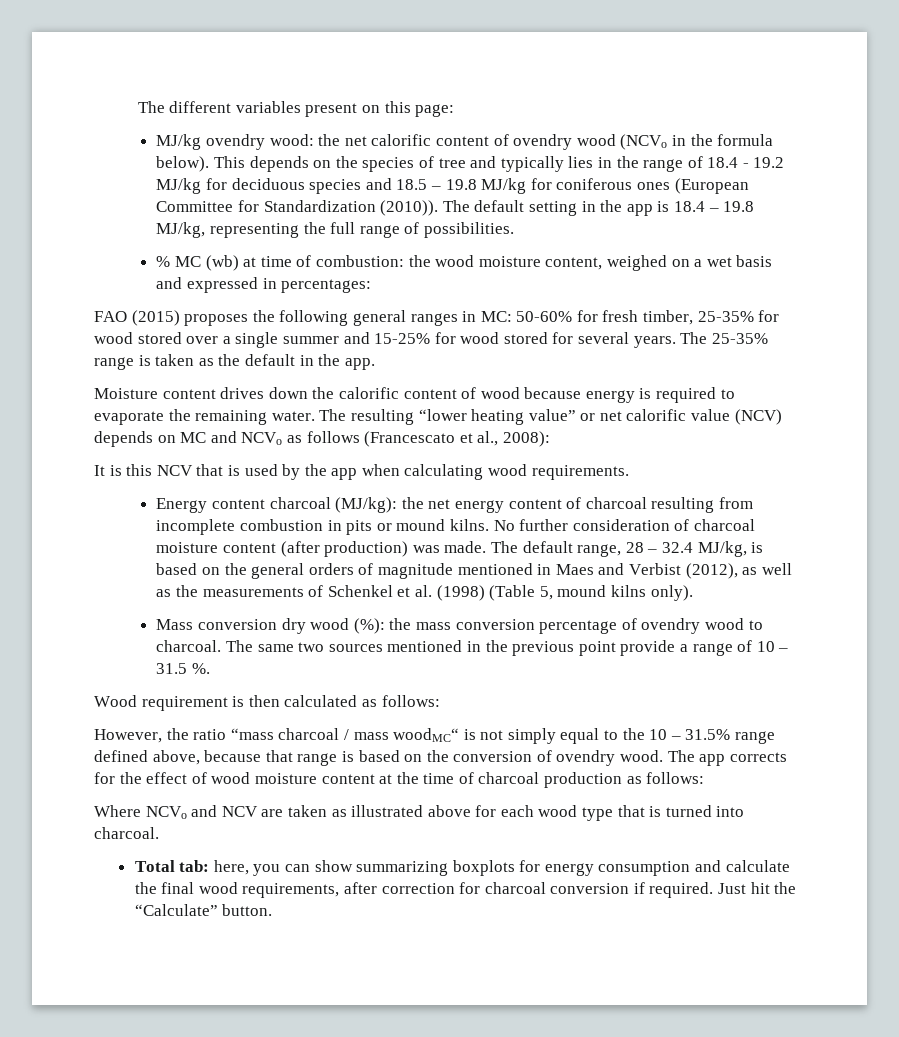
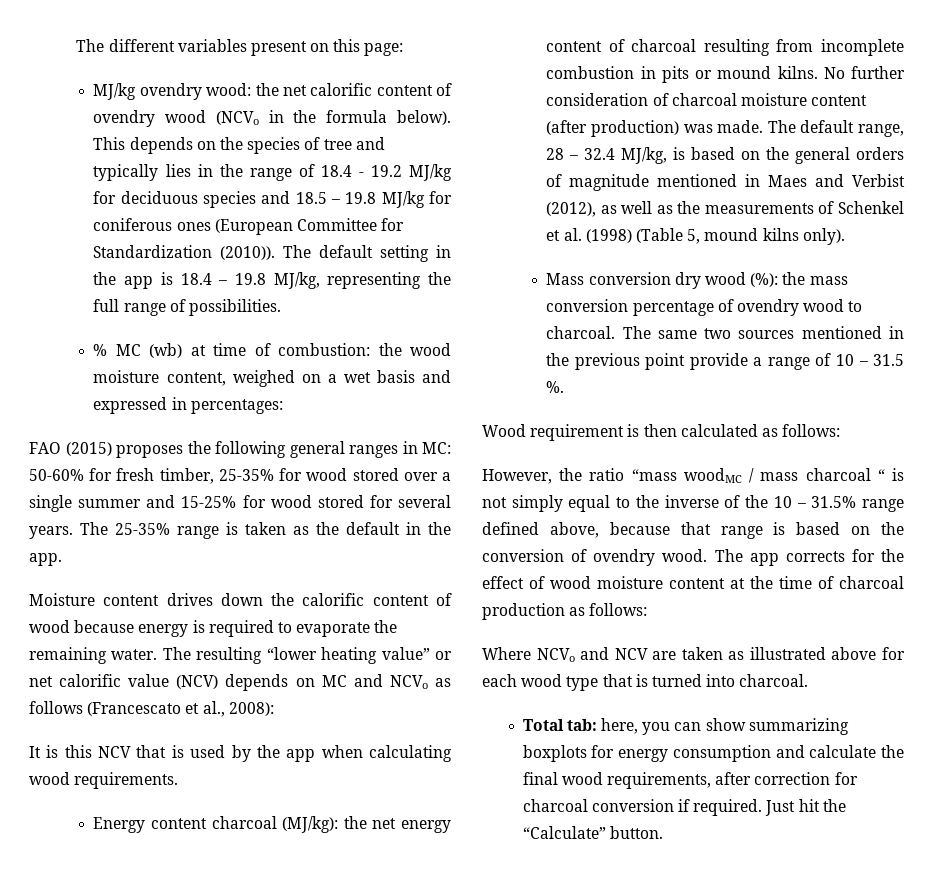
- However, the ratio “mass charcoal / mass woodMC“ is not simply equal to the 10 – 31.5% range defined above, because that range is based on the conversion of ovendry wood.
+ However, the ratio “mass woodMC / mass charcoal “ is not simply equal to the inverse of the 10 – 31.5% range defined above, because that range is based on the conversion of ovendry wood.

